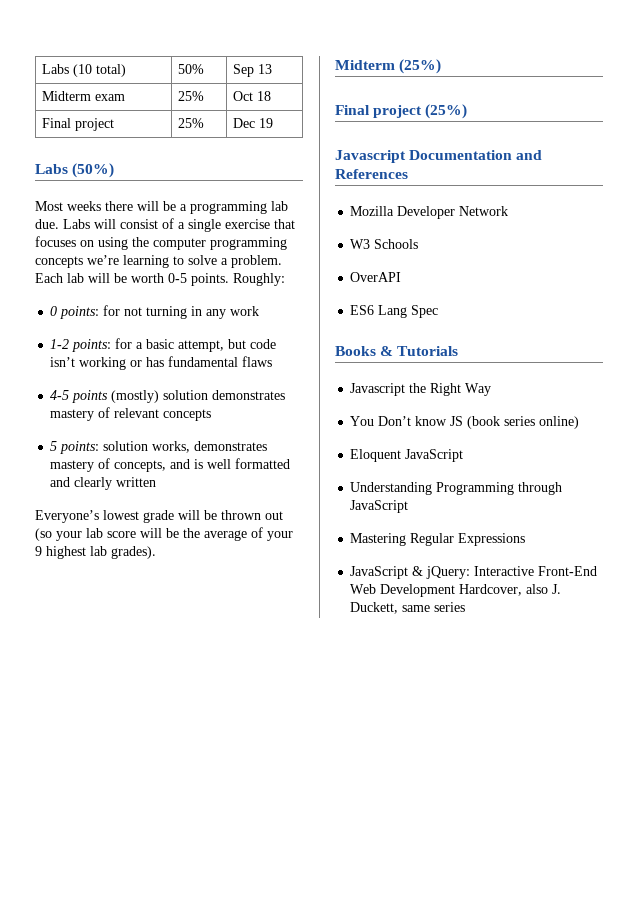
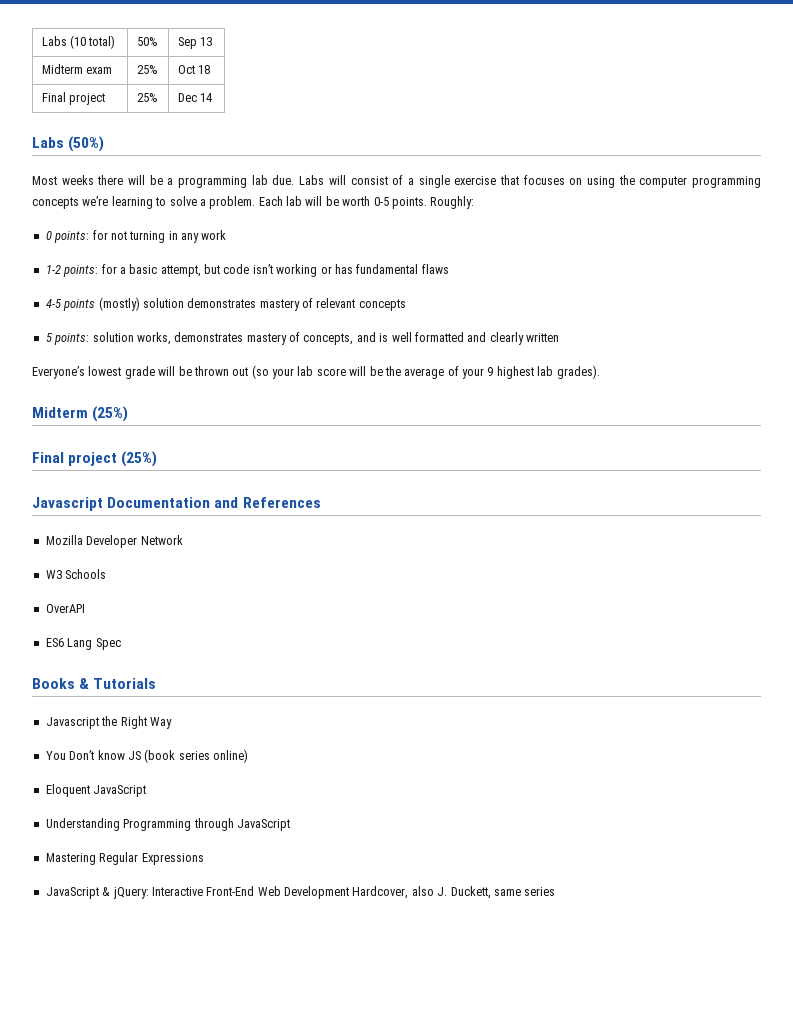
- Final project | 25% | Dec 19
+ Final project | 25% | Dec 14

